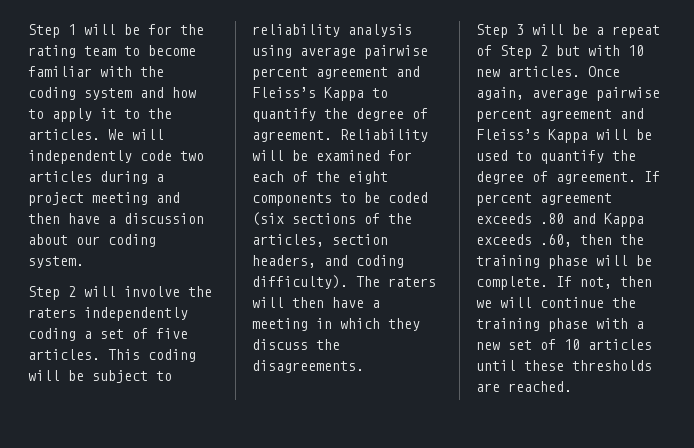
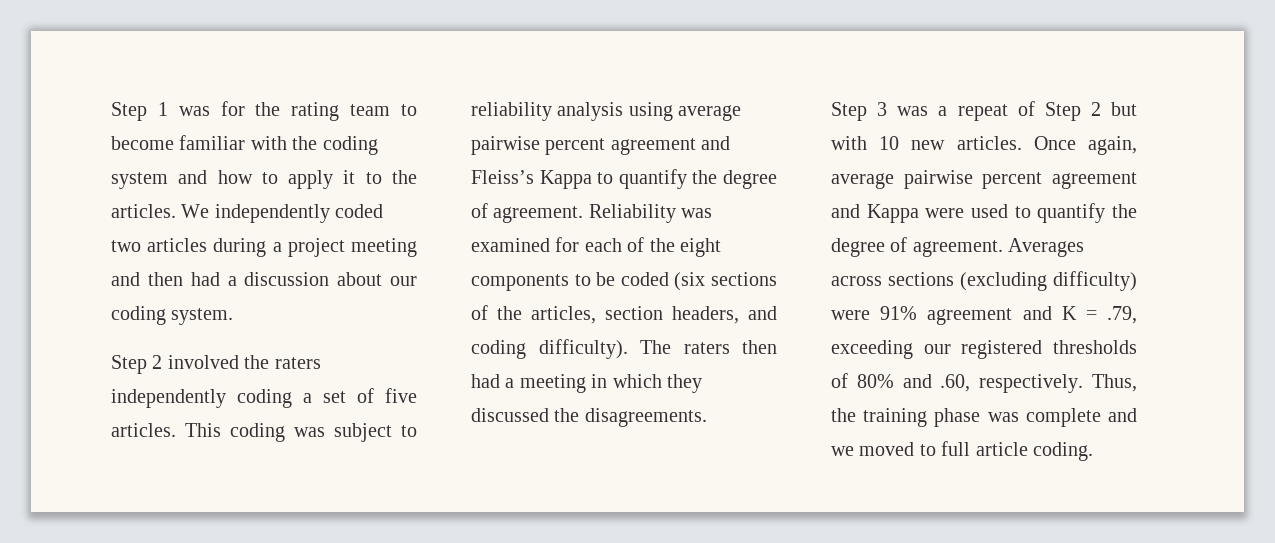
- Step 1 will be for the rating team to become familiar with the coding system and how to apply it to the articles.
+ Step 1 was for the rating team to become familiar with the coding system and how to apply it to the articles.
- We will independently code two articles during a project meeting and then have a discussion about our coding system.
+ We independently coded two articles during a project meeting and then had a discussion about our coding system.
- Step 2 will involve the raters independently coding a set of five articles.
+ Step 2 involved the raters independently coding a set of five articles.
- This coding will be subject to reliability analysis using average pairwise percent agreement and Fleiss’s Kappa to quantify the degree of agreement.
+ This coding was subject to reliability analysis using average pairwise percent agreement and Fleiss’s Kappa to quantify the degree of agreement.
- Reliability will be examined for each of the eight components to be coded (six sections of the articles, section headers, and coding difficulty).
+ Reliability was examined for each of the eight components to be coded (six sections of the articles, section headers, and coding difficulty).
- The raters will then have a meeting in which they discuss the disagreements.
+ The raters then had a meeting in which they discussed the disagreements.
- Step 3 will be a repeat of Step 2 but with 10 new articles.
+ Step 3 was a repeat of Step 2 but with 10 new articles.
- Once again, average pairwise percent agreement and Fleiss’s Kappa will be used to quantify the degree of agreement.
+ Once again, average pairwise percent agreement and Kappa were used to quantify the degree of agreement.
- If percent agreement exceeds .80 and Kappa exceeds .60, then the training phase will be complete. If not, then we will continue the training phase with a new set of 10 articles until these thresholds are reached.
+ Averages across sections (excluding difficulty) were 91% agreement and Κ = .79, exceeding our registered thresholds of 80% and .60, respectively. Thus, the training phase was complete and we moved to full article coding.

